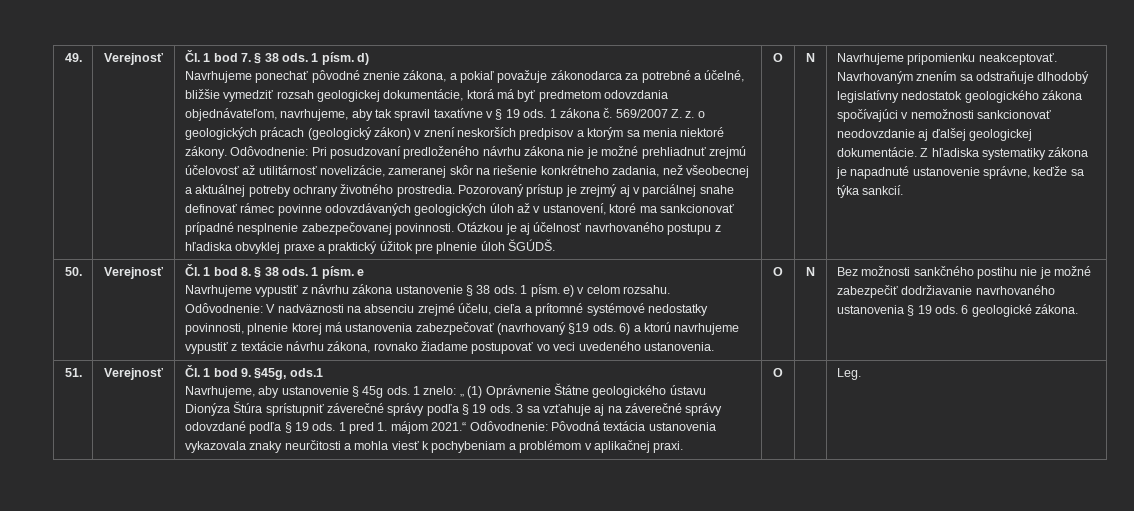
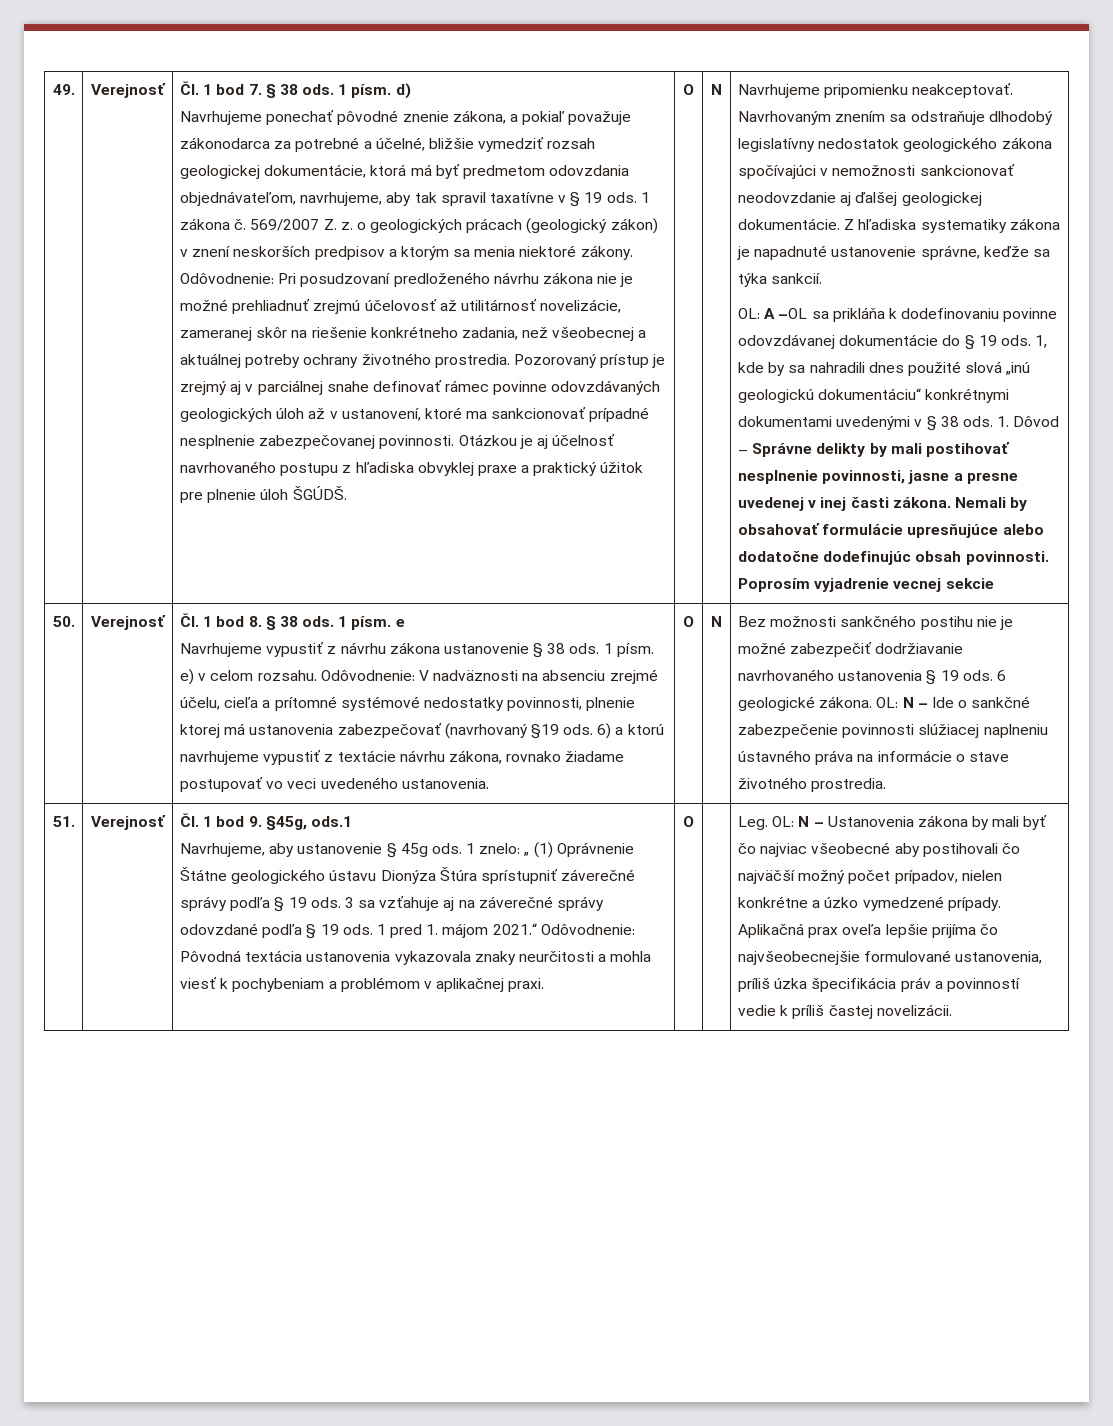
+ OL: A –OL sa prikláňa k dodefinovaniu povinne odovzdávanej dokumentácie do § 19 ods. 1, kde by sa nahradili dnes použité slová „inú geologickú dokumentáciu“ konkrétnymi dokumentami uvedenými v § 38 ods. 1. Dôvod – Správne delikty by mali postihovať nesplnenie povinnosti, jasne a presne uvedenej v inej časti zákona. Nemali by obsahovať formulácie upresňujúce alebo dodatočne dodefinujúc obsah povinnosti. Poprosím vyjadrenie vecnej sekcie
+ OL: N – Ide o sankčné zabezpečenie povinnosti slúžiacej naplneniu ústavného práva na informácie o stave životného prostredia.
- Leg.
+ Leg. OL: N – Ustanovenia zákona by mali byť čo najviac všeobecné aby postihovali čo najväčší možný počet prípadov, nielen konkrétne a úzko vymedzené prípady. Aplikačná prax oveľa lepšie prijíma čo najvšeobecnejšie formulované ustanovenia, príliš úzka špecifikácia práv a povinností vedie k príliš častej novelizácii.

